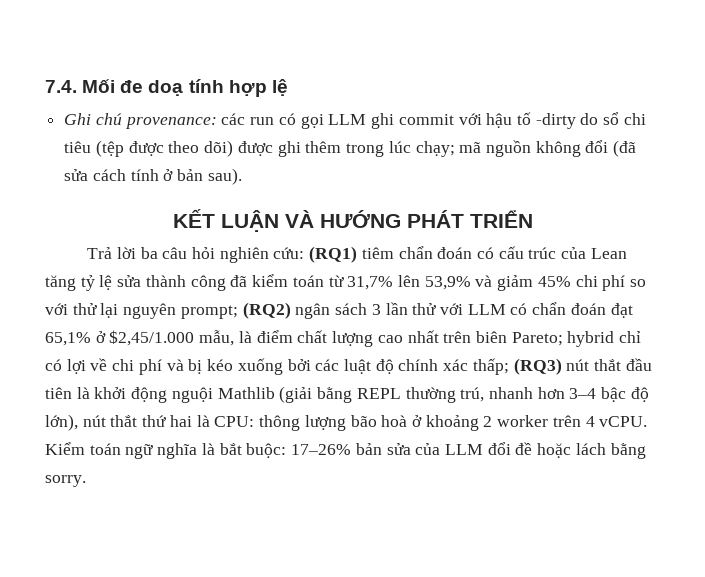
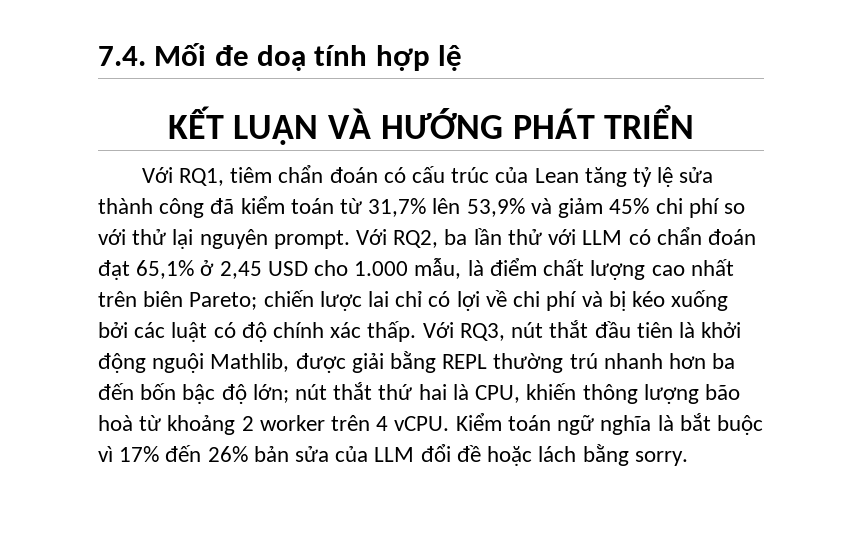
- Ghi chú provenance: các run có gọi LLM ghi commit với hậu tố -dirty do sổ chi tiêu (tệp được theo dõi) được ghi thêm trong lúc chạy; mã nguồn không đổi (đã sửa cách tính ở bản sau).
- Trả lời ba câu hỏi nghiên cứu: (RQ1) tiêm chẩn đoán có cấu trúc của Lean tăng tỷ lệ sửa thành công đã kiểm toán từ 31,7% lên 53,9% và giảm 45% chi phí so với thử lại nguyên prompt; (RQ2) ngân sách 3 lần thử với LLM có chẩn đoán đạt 65,1% ở $2,45/1.000 mẫu, là điểm chất lượng cao nhất trên biên Pareto;
+ Với RQ1, tiêm chẩn đoán có cấu trúc của Lean tăng tỷ lệ sửa thành công đã kiểm toán từ 31,7% lên 53,9% và giảm 45% chi phí so với thử lại nguyên prompt. Với RQ2, ba lần thử với LLM có chẩn đoán đạt 65,1% ở 2,45 USD cho 1.000 mẫu, là điểm chất lượng cao nhất trên biên Pareto;
- hybrid chỉ có lợi về chi phí và bị kéo xuống bởi các luật độ chính xác thấp; (RQ3) nút thắt đầu tiên là khởi động nguội Mathlib (giải bằng REPL thường trú, nhanh hơn 3–4 bậc độ lớn), nút thắt thứ hai là CPU: thông lượng bão hoà ở khoảng 2 worker trên 4 vCPU.
+ chiến lược lai chỉ có lợi về chi phí và bị kéo xuống bởi các luật có độ chính xác thấp. Với RQ3, nút thắt đầu tiên là khởi động nguội Mathlib, được giải bằng REPL thường trú nhanh hơn ba đến bốn bậc độ lớn; nút thắt thứ hai là CPU, khiến thông lượng bão hoà từ khoảng 2 worker trên 4 vCPU.
- Kiểm toán ngữ nghĩa là bắt buộc: 17–26% bản sửa của LLM đổi đề hoặc lách bằng sorry.
+ Kiểm toán ngữ nghĩa là bắt buộc vì 17% đến 26% bản sửa của LLM đổi đề hoặc lách bằng sorry.

